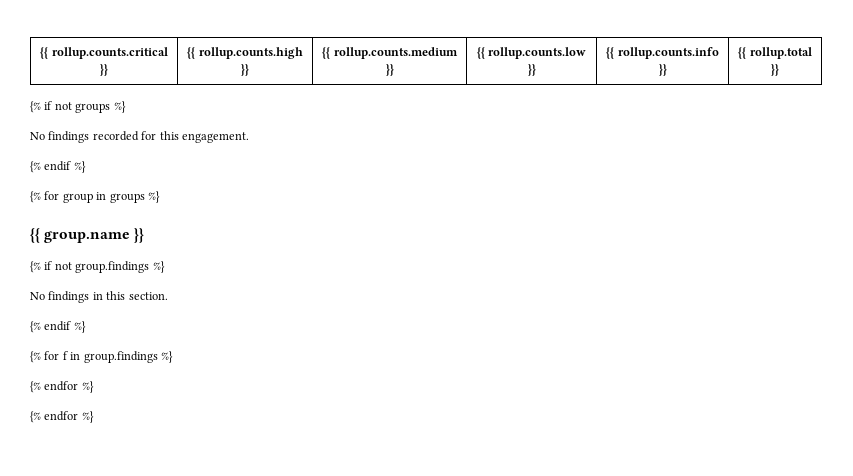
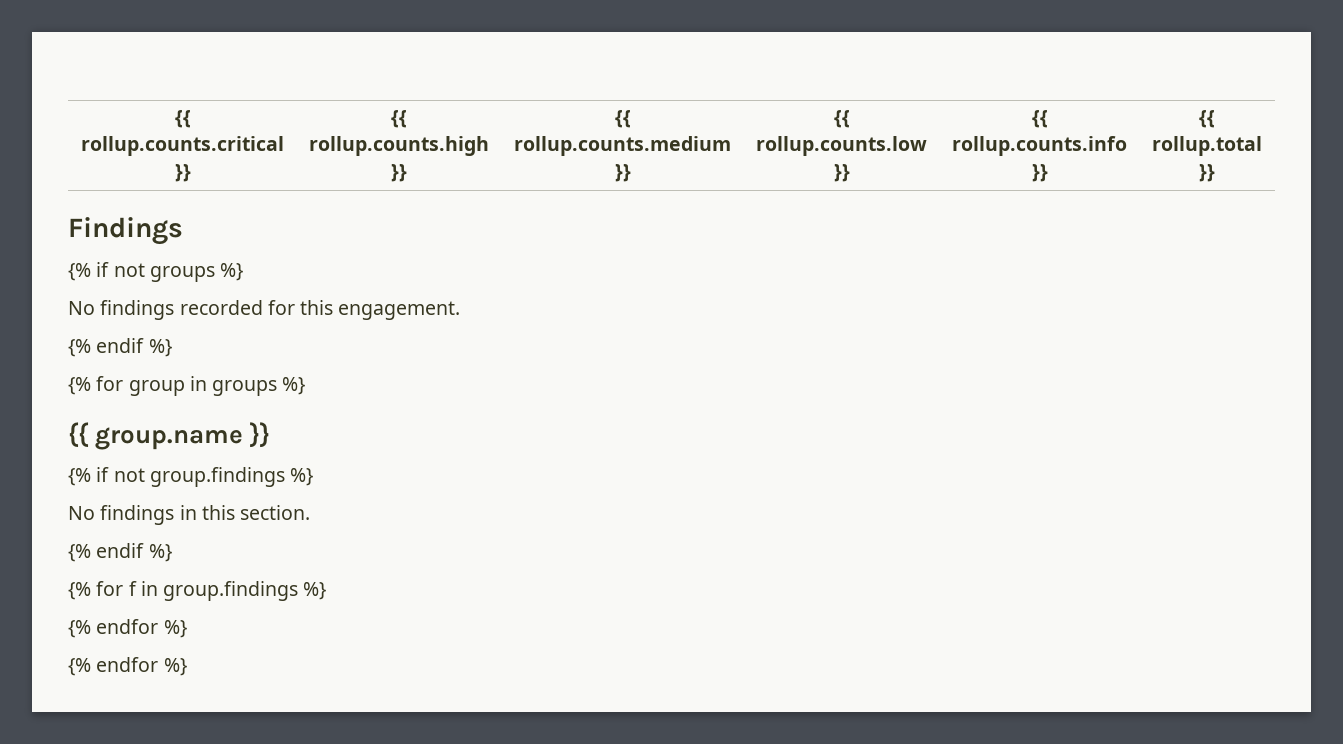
+ Findings

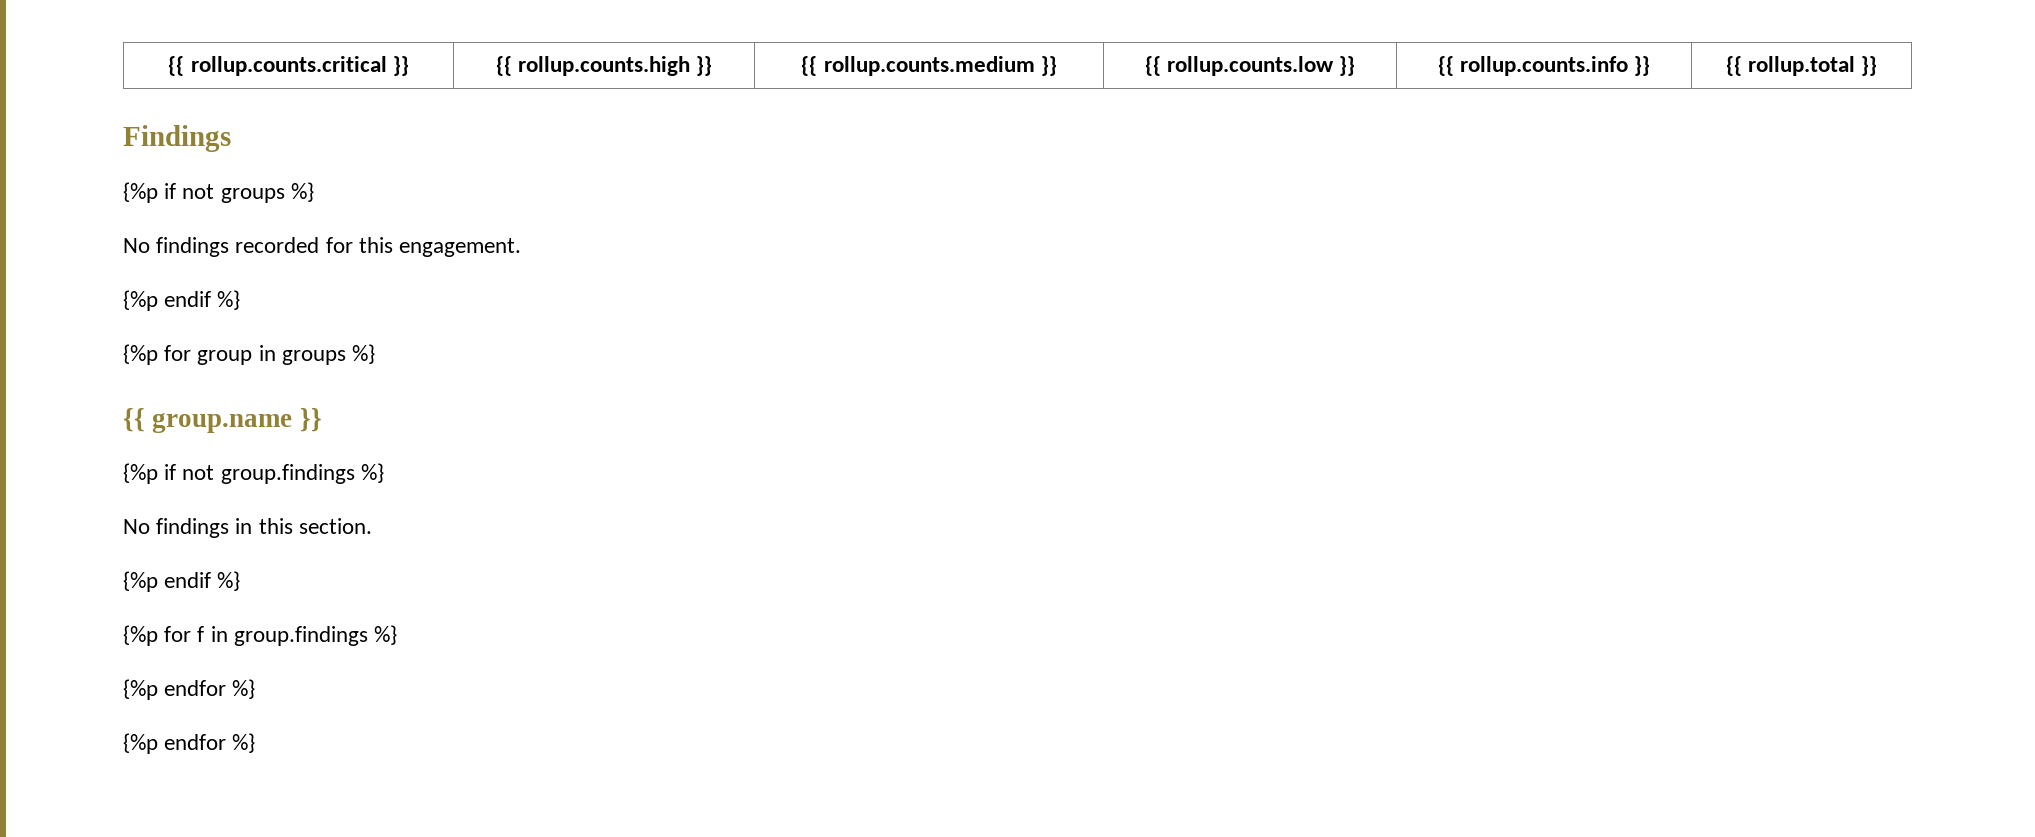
- {% if not groups %}
+ {%p if not groups %}
  No findings recorded for this engagement.
- {% endif %}
- {% for group in groups %}
+ {%p endif %}
+ {%p for group in groups %}
- {% if not group.findings %}
+ {%p if not group.findings %}
  No findings in this section.
- {% endif %}
- {% for f in group.findings %}
- {% endfor %}
- {% endfor %}
+ {%p endif %}
+ {%p for f in group.findings %}
+ {%p endfor %}
+ {%p endfor %}

